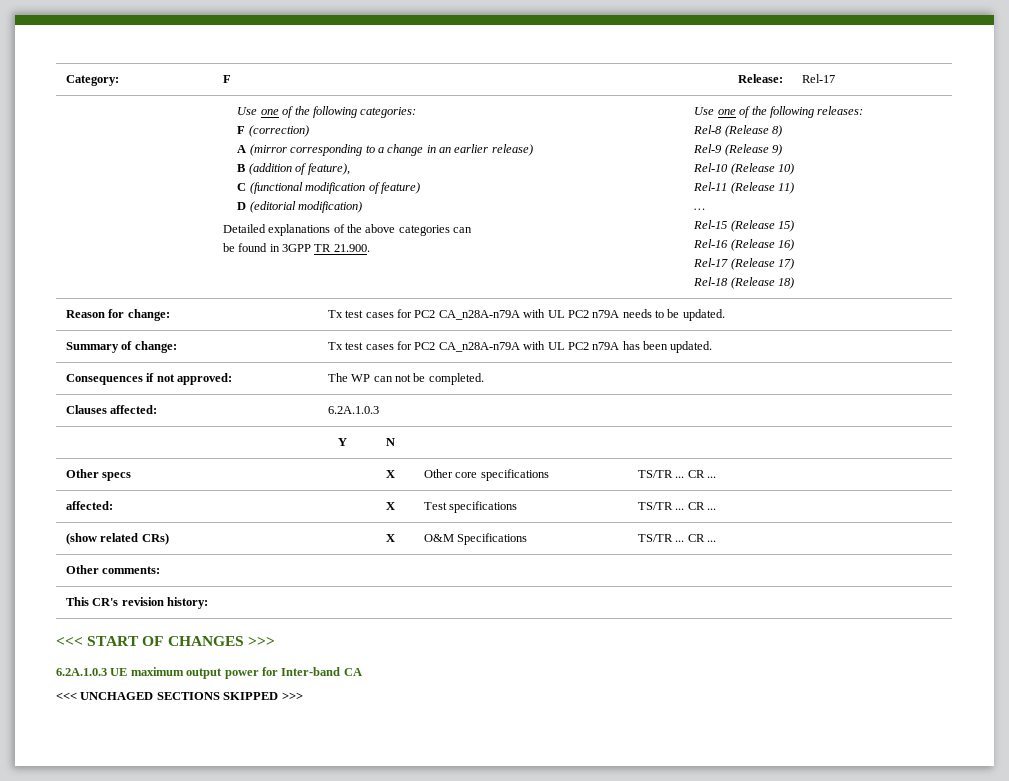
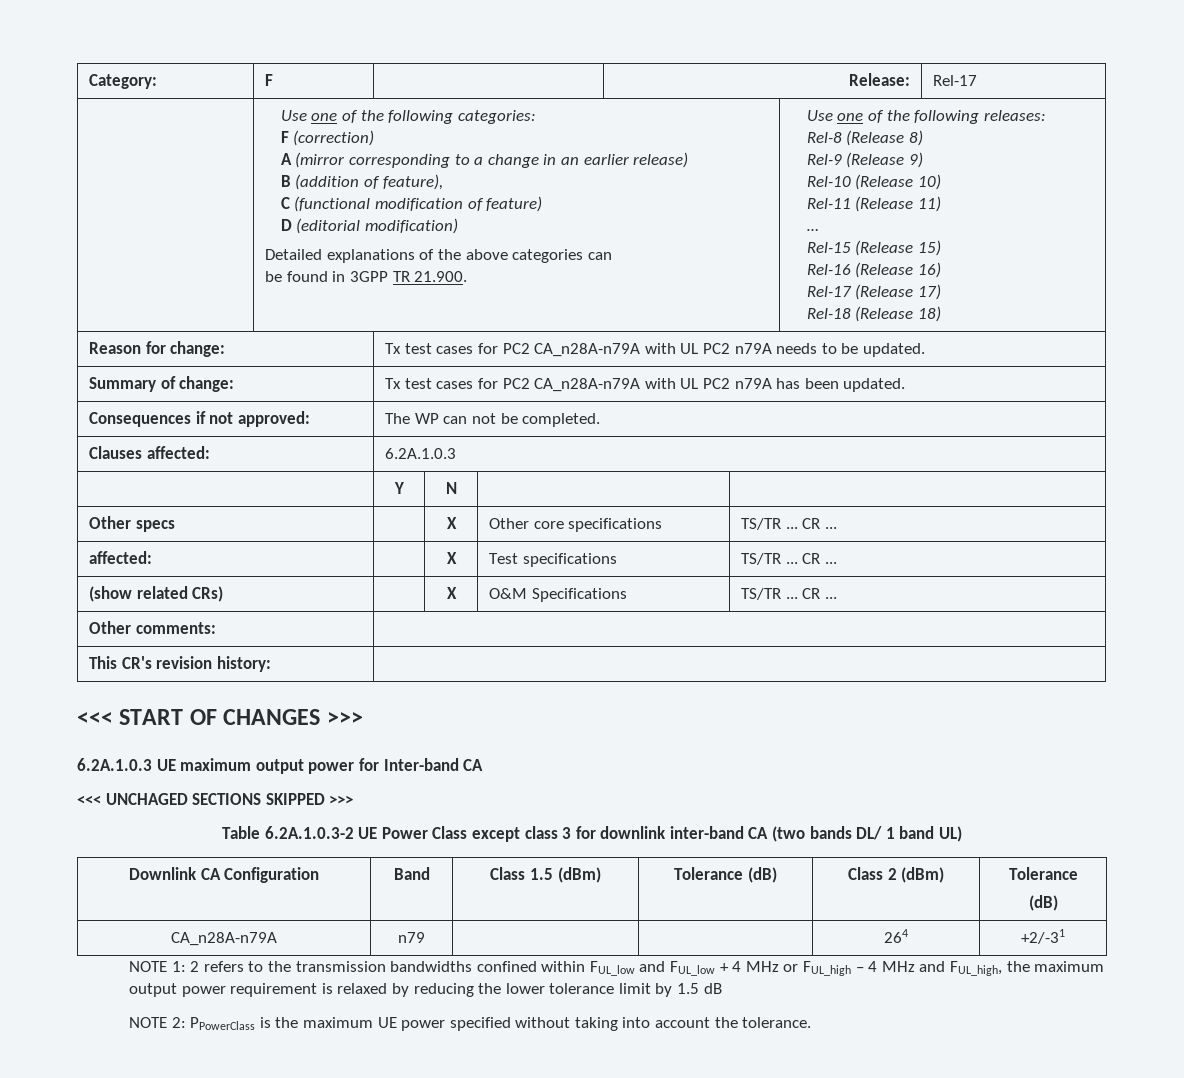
+ Table 6.2A.1.0.3-2 UE Power Class except class 3 for downlink inter-band CA (two bands DL/ 1 band UL)
+ Downlink CA Configuration | Band | Class 1.5 (dBm) | Tolerance (dB) | Class 2 (dBm) | Tolerance
+ (dB)
+ CA_n28A-n79A | n79 | | | 264 | +2/-31
+ NOTE 1: 2 refers to the transmission bandwidths confined within FUL_low and FUL_low + 4 MHz or FUL_high – 4 MHz and FUL_high, the maximum output power requirement is relaxed by reducing the lower tolerance limit by 1.5 dB
+ NOTE 2: PPowerClass is the maximum UE power specified without taking into account the tolerance.

